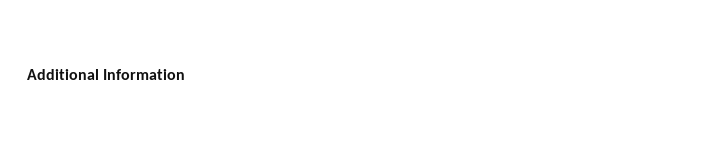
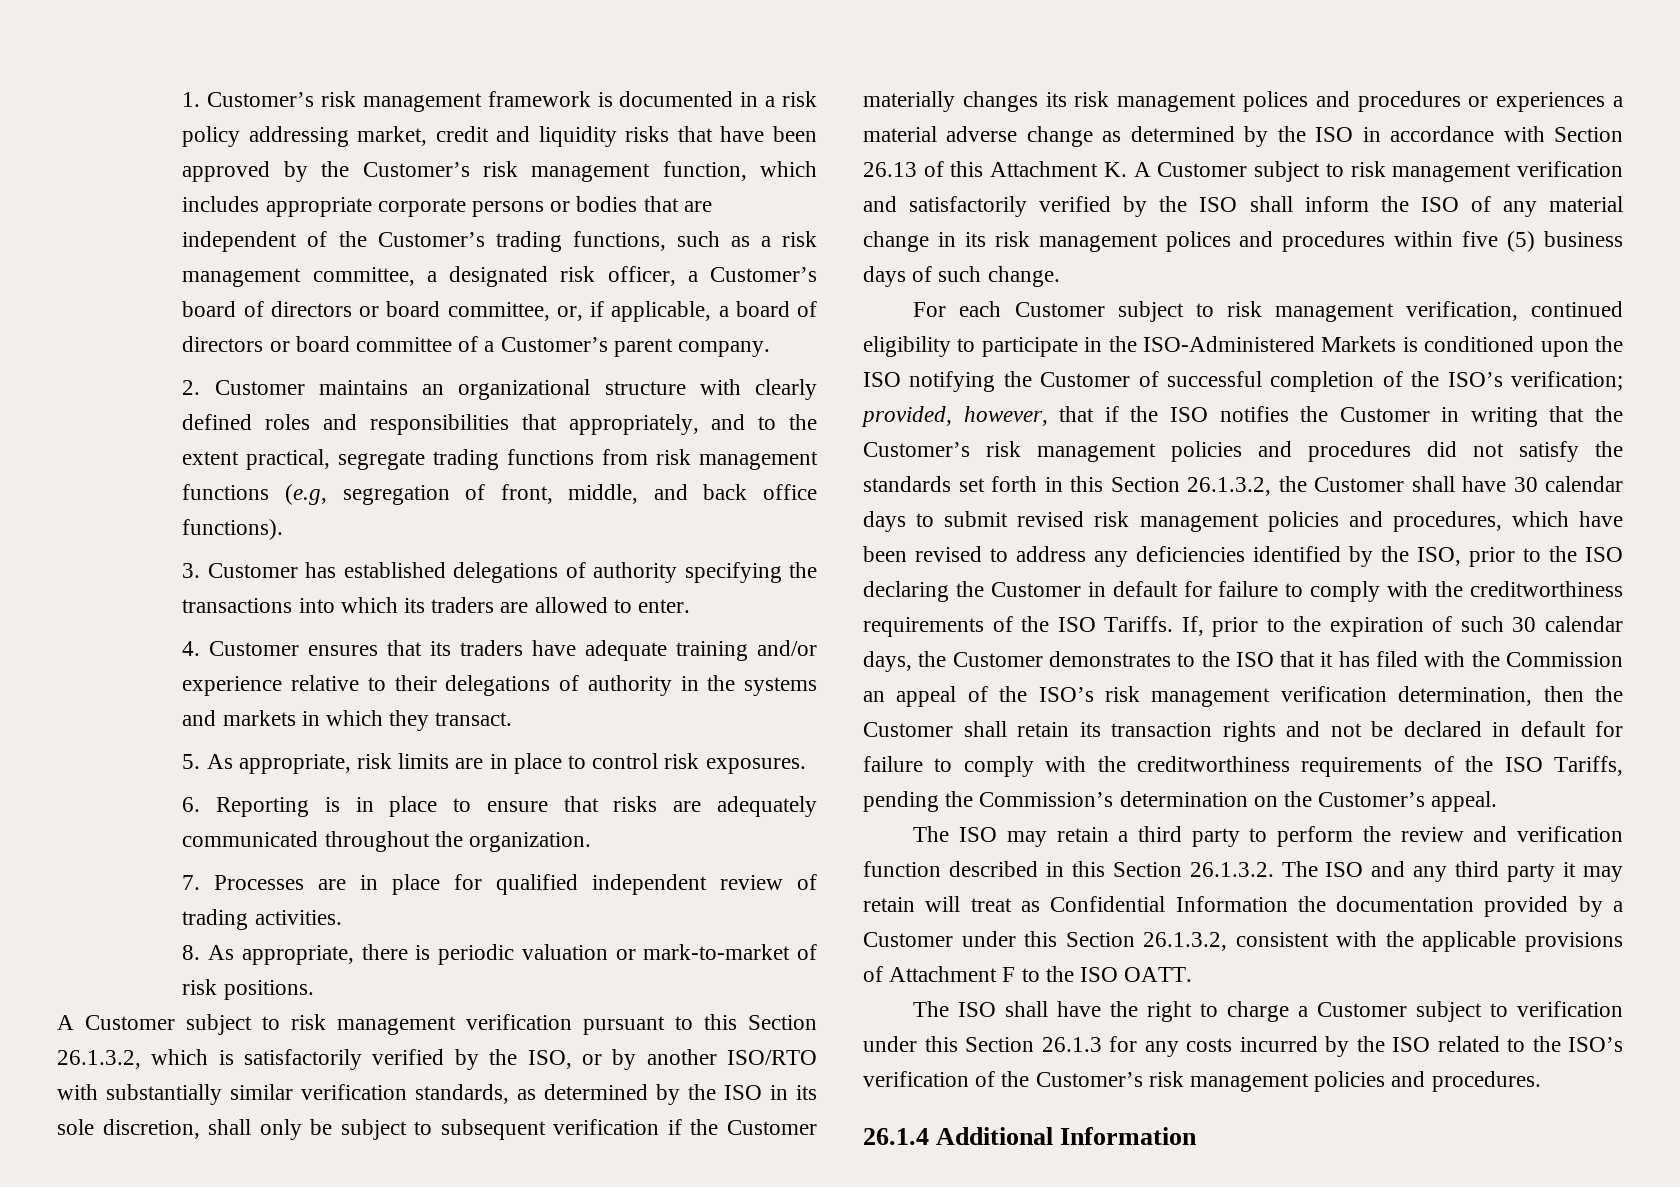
- Additional Information
+ 1. Customer’s risk management framework is documented in a risk policy addressing market, credit and liquidity risks that have been approved by the Customer’s risk management function, which includes appropriate corporate persons or bodies that are independent of the Customer’s trading functions, such as a risk management committee, a designated risk officer, a Customer’s board of directors or board committee, or, if applicable, a board of directors or board committee of a Customer’s parent company.
+ 2. Customer maintains an organizational structure with clearly defined roles and responsibilities that appropriately, and to the extent practical, segregate trading functions from risk management functions (e.g, segregation of front, middle, and back office functions).
+ 3. Customer has established delegations of authority specifying the transactions into which its traders are allowed to enter.
+ 4. Customer ensures that its traders have adequate training and/or experience relative to their delegations of authority in the systems and markets in which they transact.
+ 5. As appropriate, risk limits are in place to control risk exposures.
+ 6. Reporting is in place to ensure that risks are adequately communicated throughout the organization.
+ 7. Processes are in place for qualified independent review of trading activities.
+ 8. As appropriate, there is periodic valuation or mark-to-market of risk positions.
+ A Customer subject to risk management verification pursuant to this Section 26.1.3.2, which is satisfactorily verified by the ISO, or by another ISO/RTO with substantially similar verification standards, as determined by the ISO in its sole discretion, shall only be subject to subsequent verification if the Customer materially changes its risk management polices and procedures or experiences a material adverse change as determined by the ISO in accordance with Section 26.13 of this Attachment K. A Customer subject to risk management verification and satisfactorily verified by the ISO shall inform the ISO of any material change in its risk management polices and procedures within five (5) business days of such change.
+ For each Customer subject to risk management verification, continued eligibility to participate in the ISO-Administered Markets is conditioned upon the ISO notifying the Customer of successful completion of the ISO’s verification; provided, however, that if the ISO notifies the Customer in writing that the Customer’s risk management policies and procedures did not satisfy the standards set forth in this Section 26.1.3.2, the Customer shall have 30 calendar days to submit revised risk management policies and procedures, which have been revised to address any deficiencies identified by the ISO, prior to the ISO declaring the Customer in default for failure to comply with the creditworthiness requirements of the ISO Tariffs. If, prior to the expiration of such 30 calendar days, the Customer demonstrates to the ISO that it has filed with the Commission an appeal of the ISO’s risk management verification determination, then the Customer shall retain its transaction rights and not be declared in default for failure to comply with the creditworthiness requirements of the ISO Tariffs, pending the Commission’s determination on the Customer’s appeal.
+ The ISO may retain a third party to perform the review and verification function described in this Section 26.1.3.2. The ISO and any third party it may retain will treat as Confidential Information the documentation provided by a Customer under this Section 26.1.3.2, consistent with the applicable provisions of Attachment F to the ISO OATT.
+ The ISO shall have the right to charge a Customer subject to verification under this Section 26.1.3 for any costs incurred by the ISO related to the ISO’s verification of the Customer’s risk management policies and procedures.
+ 26.1.4 Additional Information

